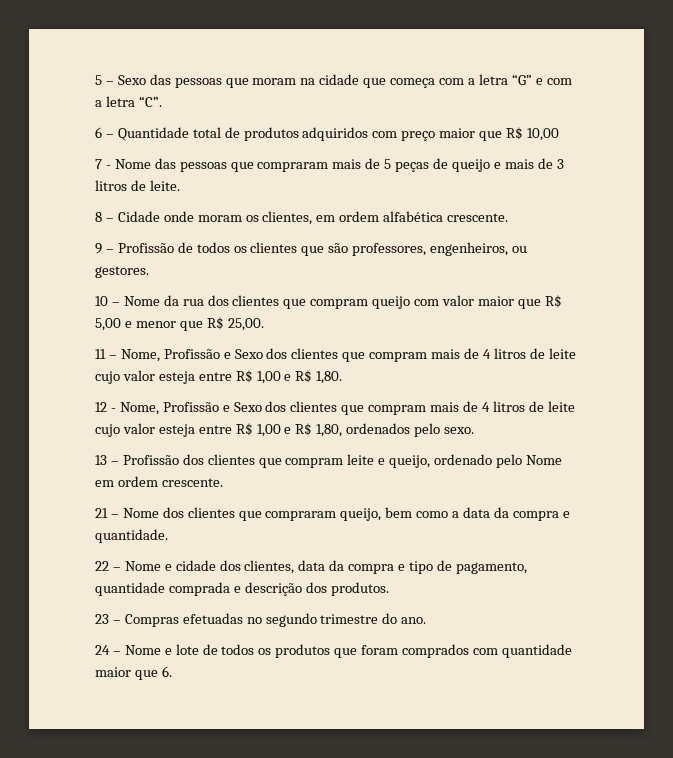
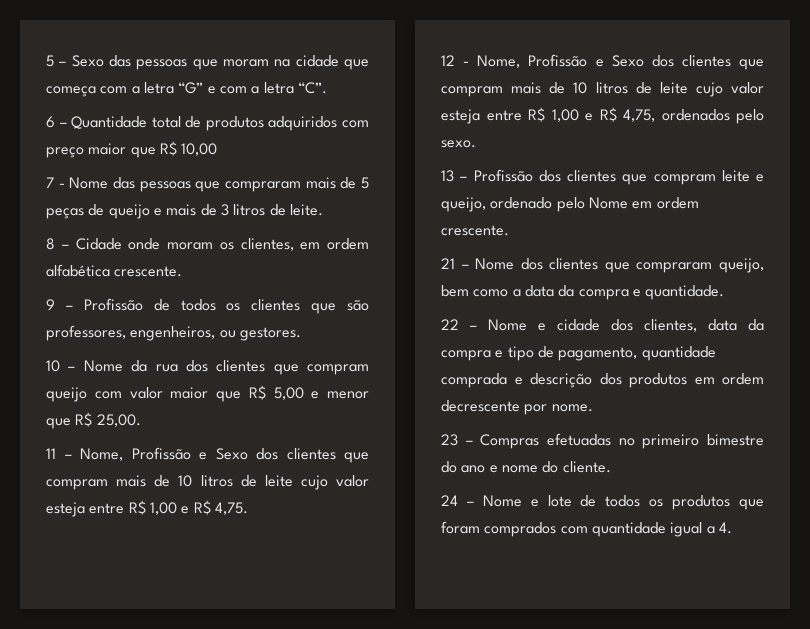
- 11 – Nome, Profissão e Sexo dos clientes que compram mais de 4 litros de leite cujo valor esteja entre R$ 1,00 e R$ 1,80.
+ 11 – Nome, Profissão e Sexo dos clientes que compram mais de 10 litros de leite cujo valor esteja entre R$ 1,00 e R$ 4,75.
- 12 - Nome, Profissão e Sexo dos clientes que compram mais de 4 litros de leite cujo valor esteja entre R$ 1,00 e R$ 1,80, ordenados pelo sexo.
+ 12 - Nome, Profissão e Sexo dos clientes que compram mais de 10 litros de leite cujo valor esteja entre R$ 1,00 e R$ 4,75, ordenados pelo sexo.
- 22 – Nome e cidade dos clientes, data da compra e tipo de pagamento, quantidade comprada e descrição dos produtos.
+ 22 – Nome e cidade dos clientes, data da compra e tipo de pagamento, quantidade comprada e descrição dos produtos em ordem decrescente por nome.
- 23 – Compras efetuadas no segundo trimestre do ano.
+ 23 – Compras efetuadas no primeiro bimestre do ano e nome do cliente.
- 24 – Nome e lote de todos os produtos que foram comprados com quantidade maior que 6.
+ 24 – Nome e lote de todos os produtos que foram comprados com quantidade igual a 4.

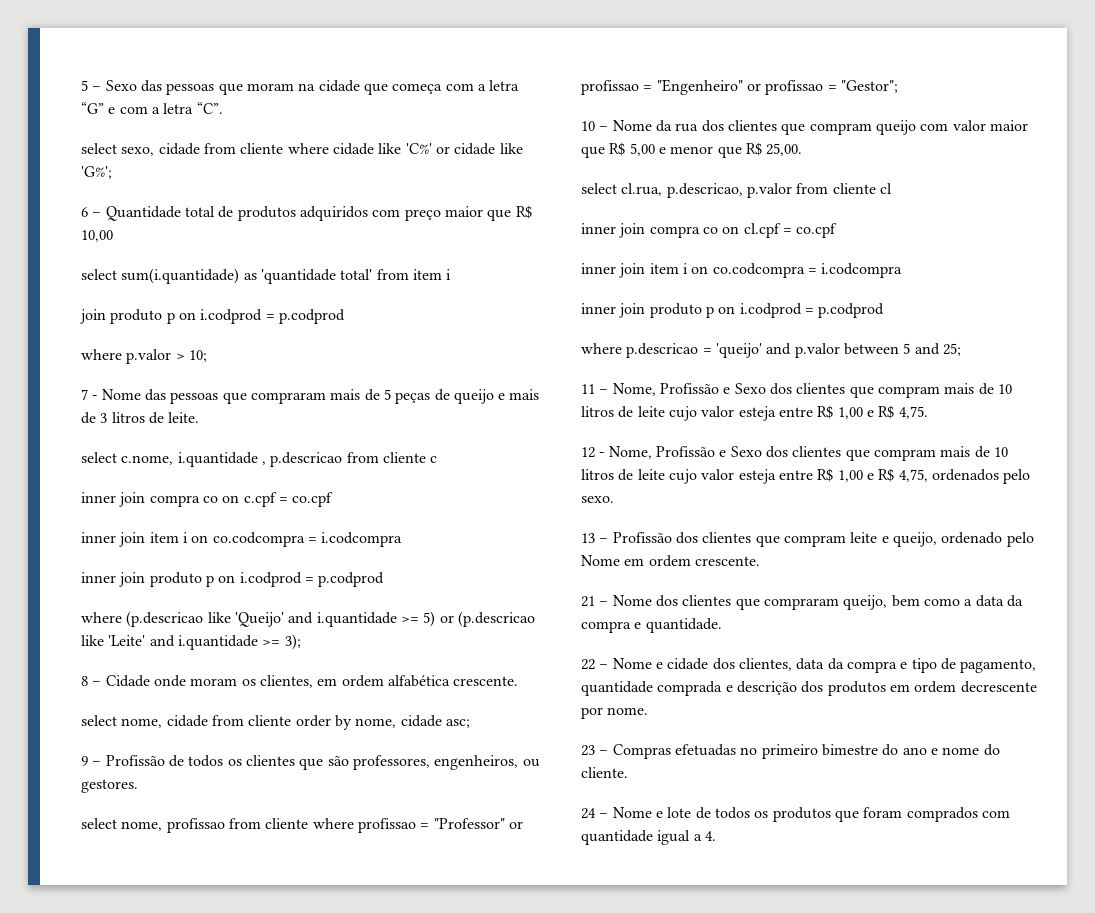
+ select sexo, cidade from cliente where cidade like 'C%' or cidade like 'G%';
+ select sum(i.quantidade) as 'quantidade total' from item i
+ join produto p on i.codprod = p.codprod
+ where p.valor > 10;
+ select c.nome, i.quantidade , p.descricao from cliente c
+ inner join compra co on c.cpf = co.cpf
+ inner join item i on co.codcompra = i.codcompra
+ inner join produto p on i.codprod = p.codprod
+ where (p.descricao like 'Queijo' and i.quantidade >= 5) or (p.descricao like 'Leite' and i.quantidade >= 3);
+ select nome, cidade from cliente order by nome, cidade asc;
+ select nome, profissao from cliente where profissao = "Professor" or profissao = "Engenheiro" or profissao = "Gestor";
+ select cl.rua, p.descricao, p.valor from cliente cl
+ inner join compra co on cl.cpf = co.cpf
+ inner join item i on co.codcompra = i.codcompra
+ inner join produto p on i.codprod = p.codprod
+ where p.descricao = 'queijo' and p.valor between 5 and 25;

